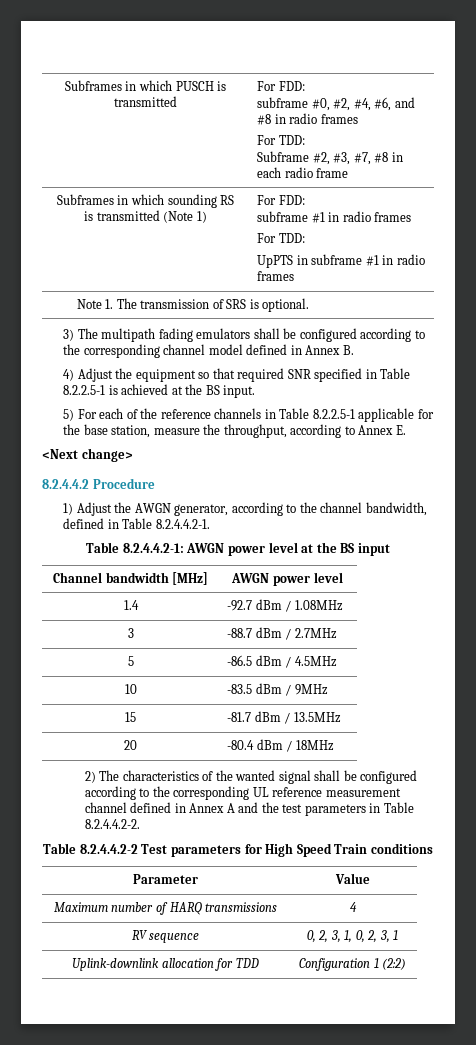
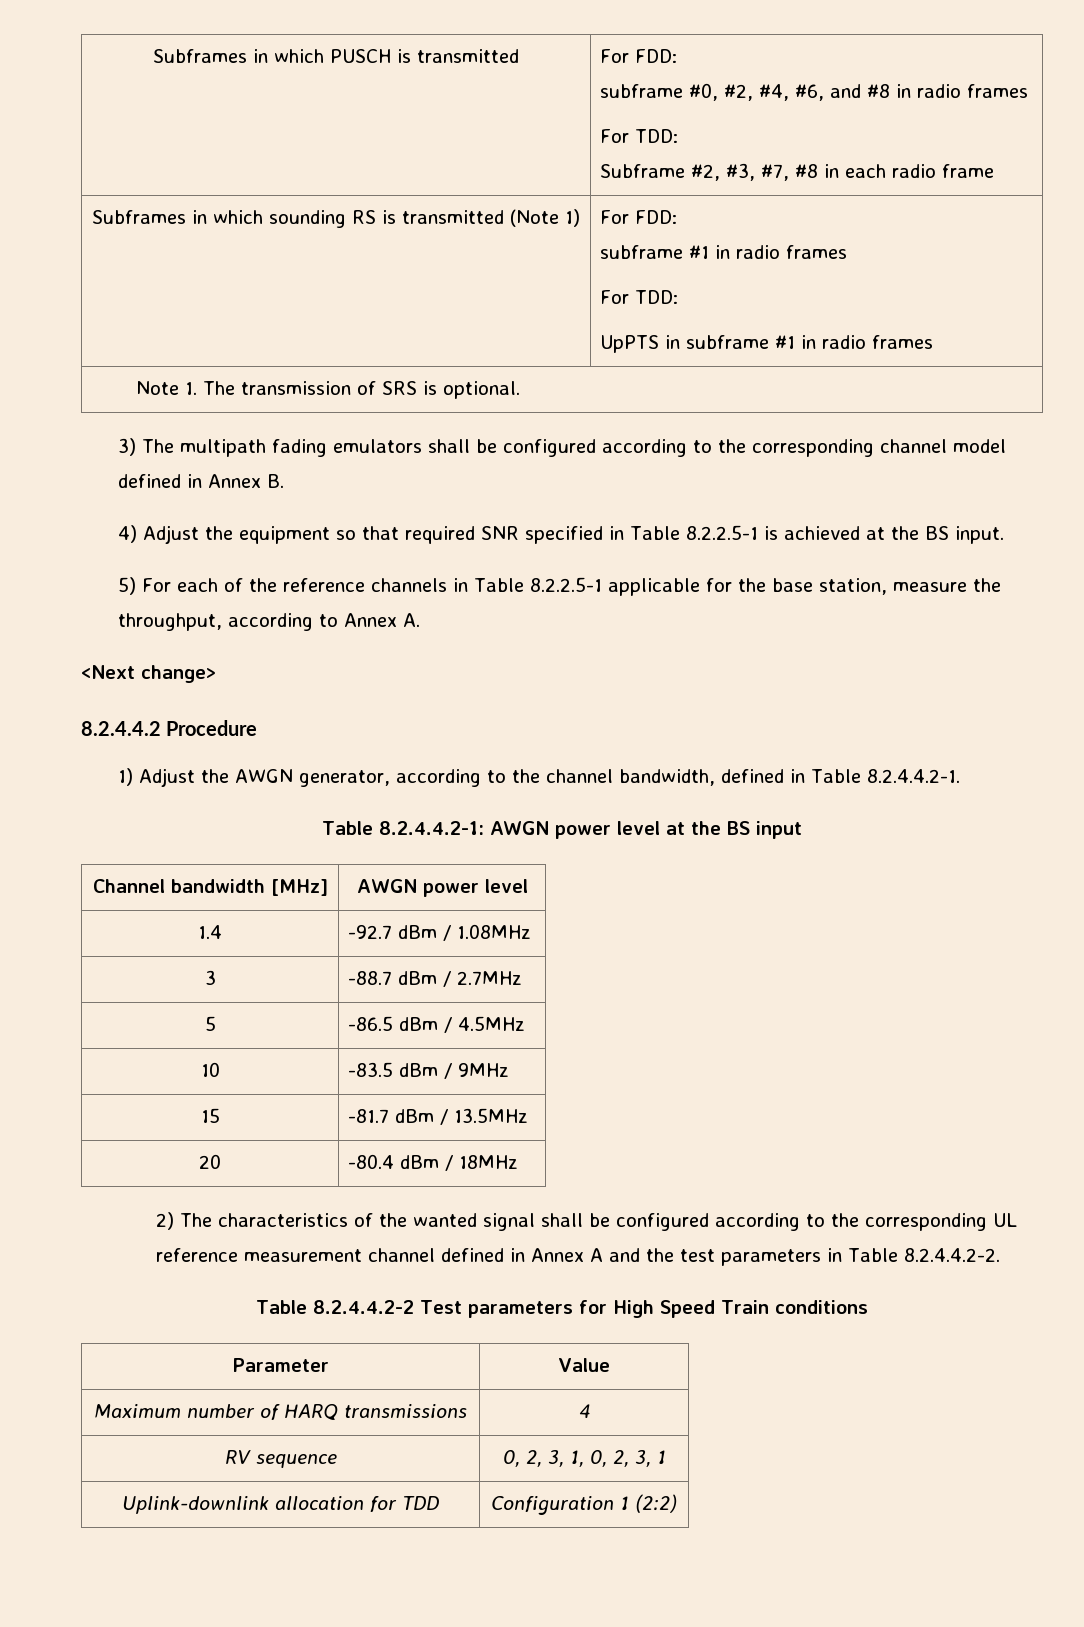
- 5) For each of the reference channels in Table 8.2.2.5-1 applicable for the base station, measure the throughput, according to Annex E.
+ 5) For each of the reference channels in Table 8.2.2.5-1 applicable for the base station, measure the throughput, according to Annex A.

